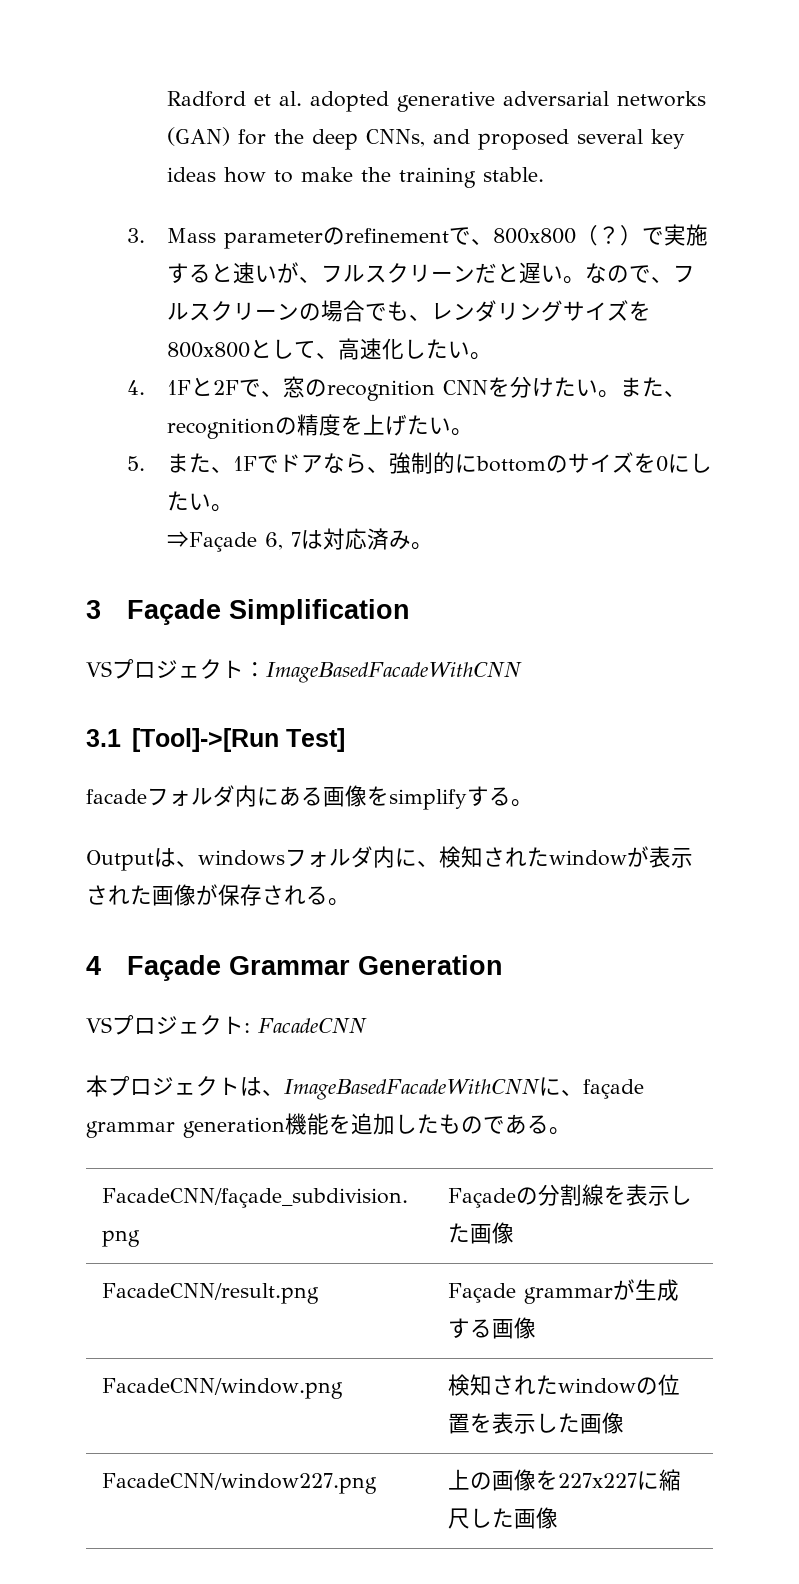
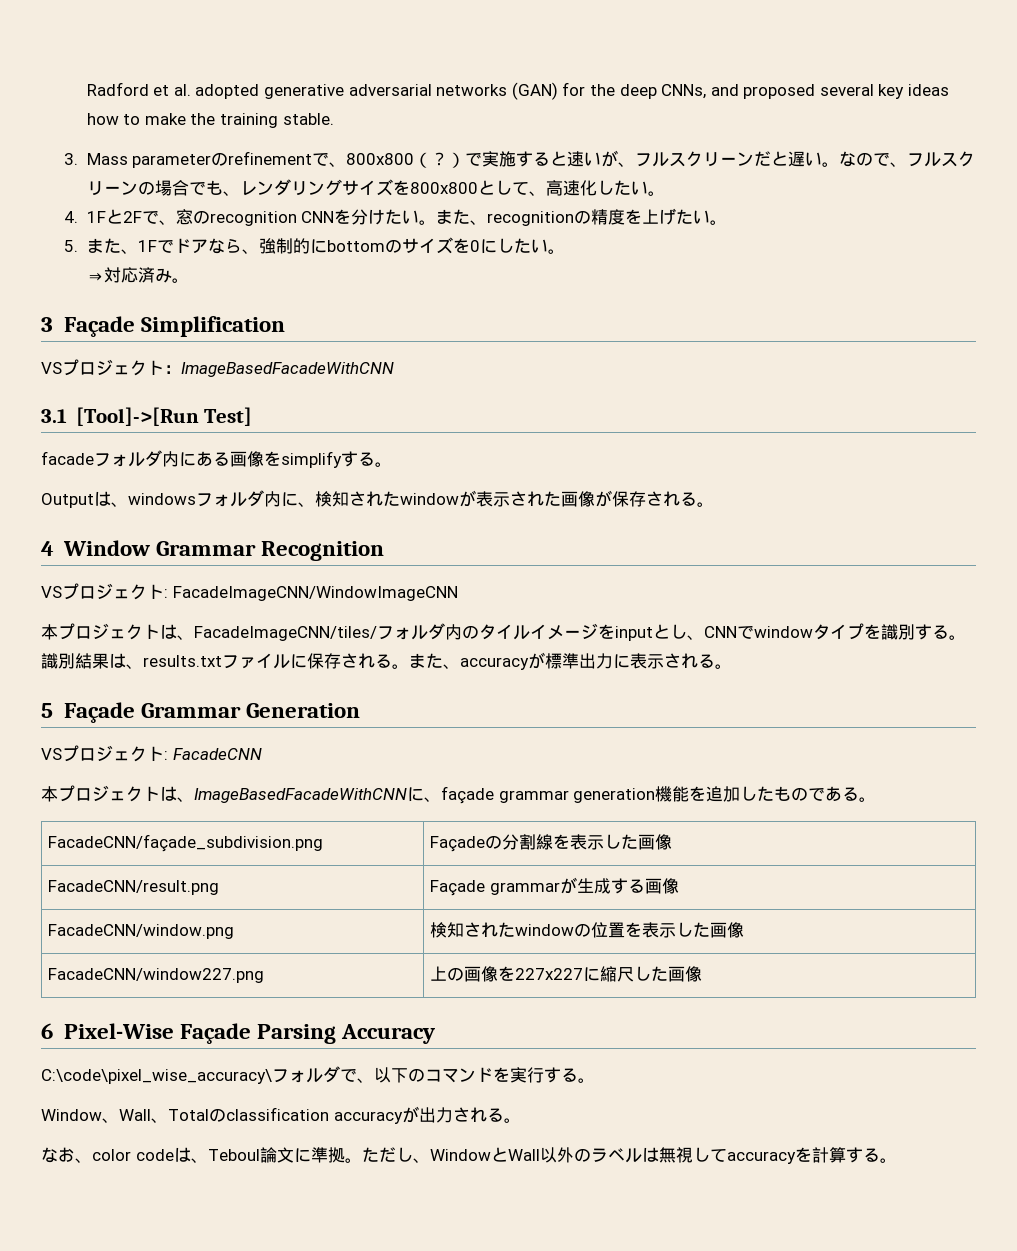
- ⇒Façade 6, 7は対応済み。
+ ⇒対応済み。
- 4 Façade Grammar Generation
+ 4 Window Grammar Recognition
+ VSプロジェクト: FacadeImageCNN/WindowImageCNN
+ 本プロジェクトは、FacadeImageCNN/tiles/フォルダ内のタイルイメージをinputとし、CNNでwindowタイプを識別する。識別結果は、results.txtファイルに保存される。また、accuracyが標準出力に表示される。
+ 5 Façade Grammar Generation
+ 6 Pixel-Wise Façade Parsing Accuracy
+ C:\code\pixel_wise_accuracy\フォルダで、以下のコマンドを実行する。
+ Window、Wall、Totalのclassification accuracyが出力される。
+ なお、color codeは、Teboul論文に準拠。ただし、WindowとWall以外のラベルは無視してaccuracyを計算する。

